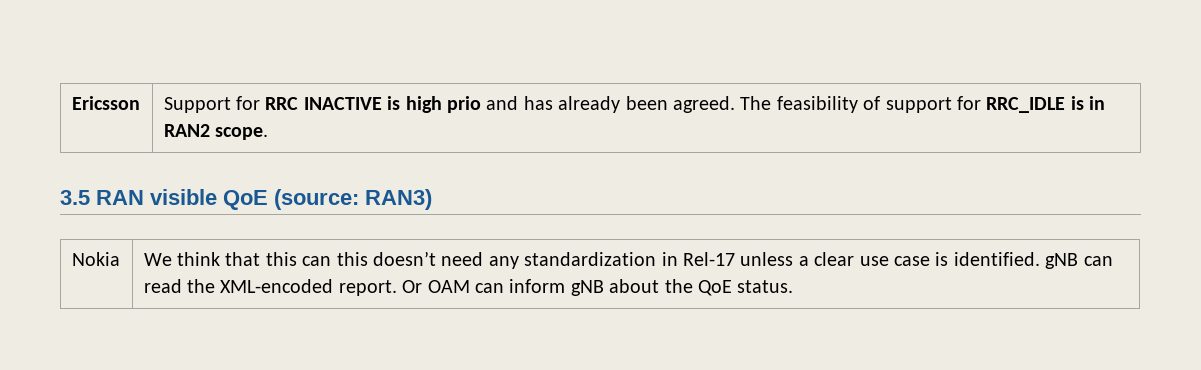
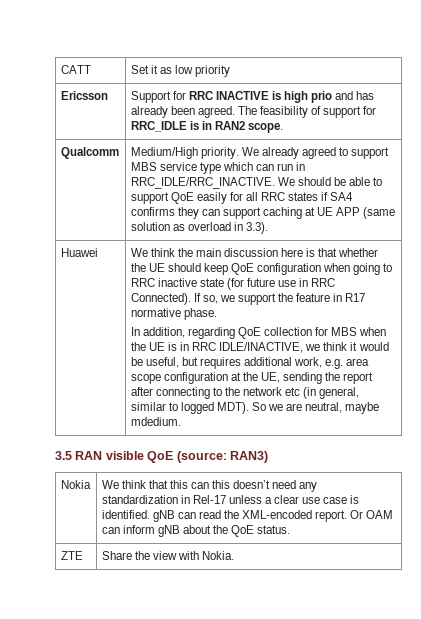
+ CATT | Set it as low priority
+ Qualcomm | Medium/High priority. We already agreed to support MBS service type which can run in RRC_IDLE/RRC_INACTIVE. We should be able to support QoE easily for all RRC states if SA4 confirms they can support caching at UE APP (same solution as overload in 3.3).
+ Huawei | We think the main discussion here is that whether the UE should keep QoE configuration when going to RRC inactive state (for future use in RRC Connected). If so, we support the feature in R17 normative phase.
+ In addition, regarding QoE collection for MBS when the UE is in RRC IDLE/INACTIVE, we think it would be useful, but requires additional work, e.g. area scope configuration at the UE, sending the report after connecting to the network etc (in general, similar to logged MDT). So we are neutral, maybe mdedium.
+ ZTE | Share the view with Nokia.

